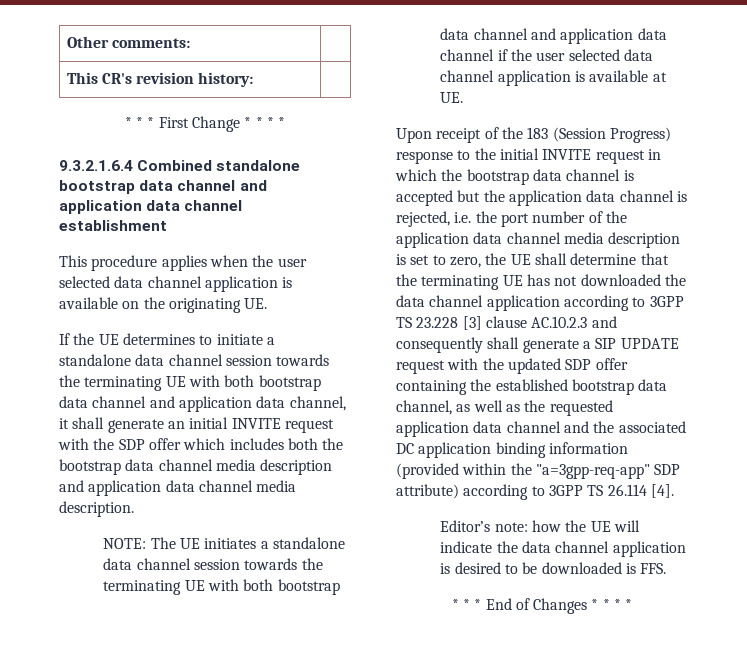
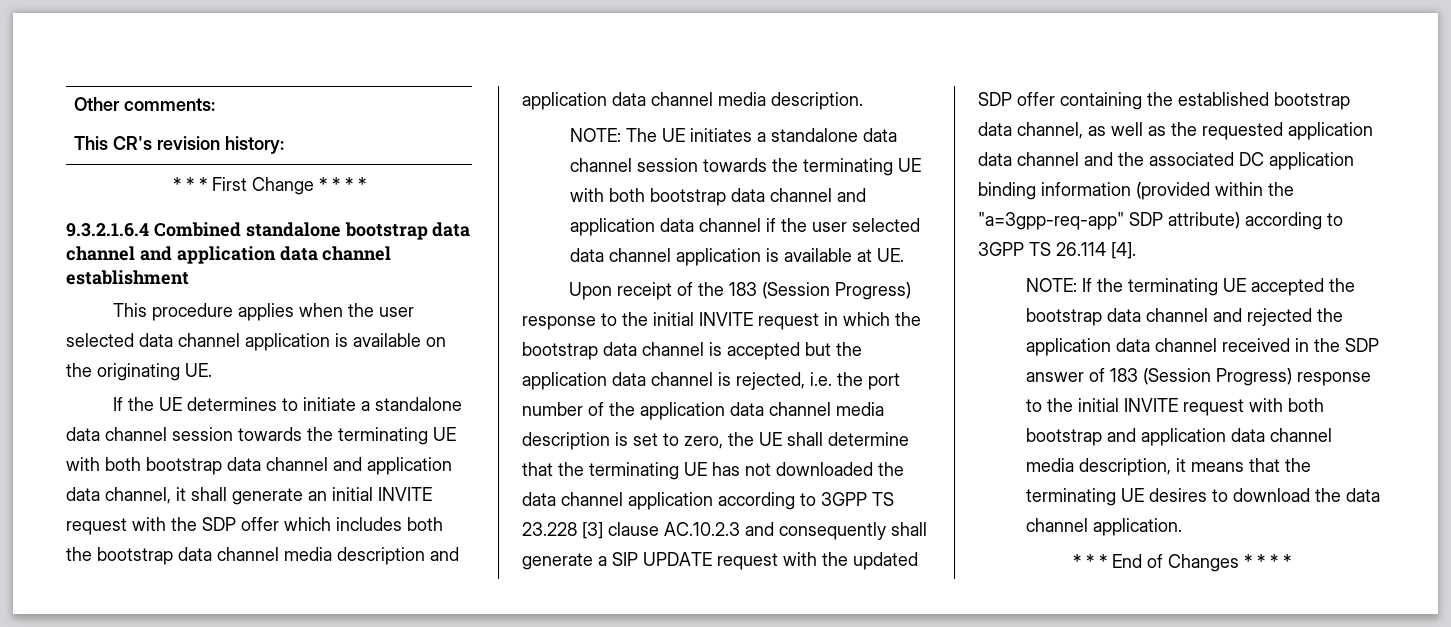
- Editor’s note: how the UE will indicate the data channel application is desired to be downloaded is FFS.
+ NOTE: If the terminating UE accepted the bootstrap data channel and rejected the application data channel received in the SDP answer of 183 (Session Progress) response to the initial INVITE request with both bootstrap and application data channel media description, it means that the terminating UE desires to download the data channel application.

